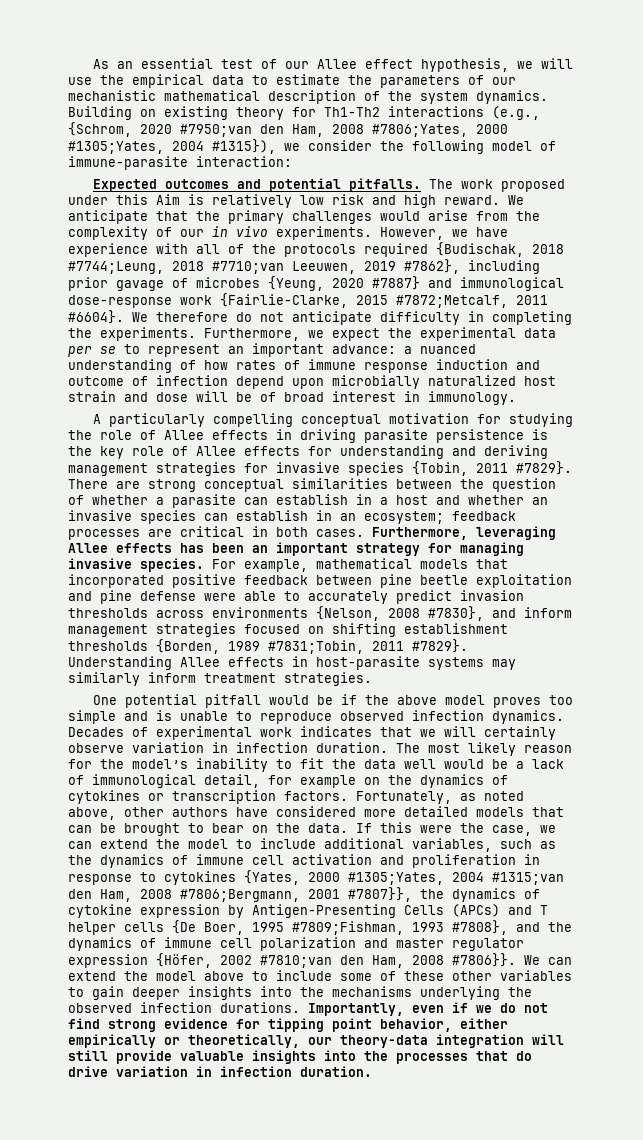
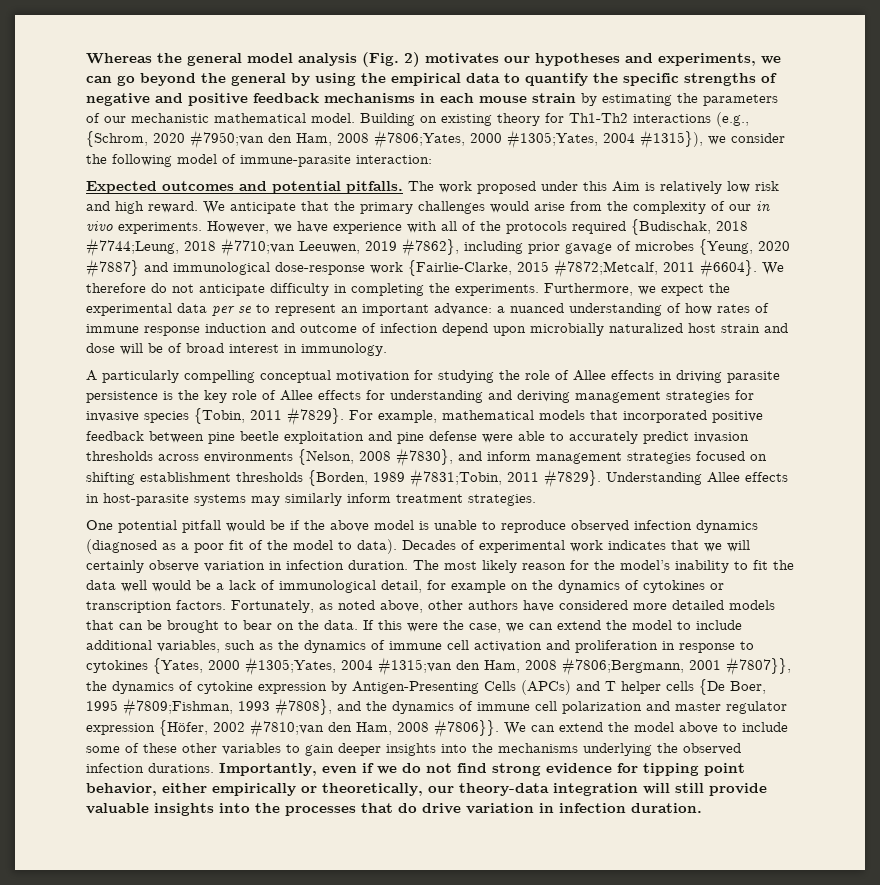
- As an essential test of our Allee effect hypothesis, we will use the empirical data to estimate the parameters of our mechanistic mathematical description of the system dynamics.
+ Whereas the general model analysis (Fig. 2) motivates our hypotheses and experiments, we can go beyond the general by using the empirical data to quantify the specific strengths of negative and positive feedback mechanisms in each mouse strain by estimating the parameters of our mechanistic mathematical model.
- There are strong conceptual similarities between the question of whether a parasite can establish in a host and whether an invasive species can establish in an ecosystem; feedback processes are critical in both cases. Furthermore, leveraging Allee effects has been an important strategy for managing invasive species.
- One potential pitfall would be if the above model proves too simple and is unable to reproduce observed infection dynamics.
+ One potential pitfall would be if the above model is unable to reproduce observed infection dynamics (diagnosed as a poor fit of the model to data).

